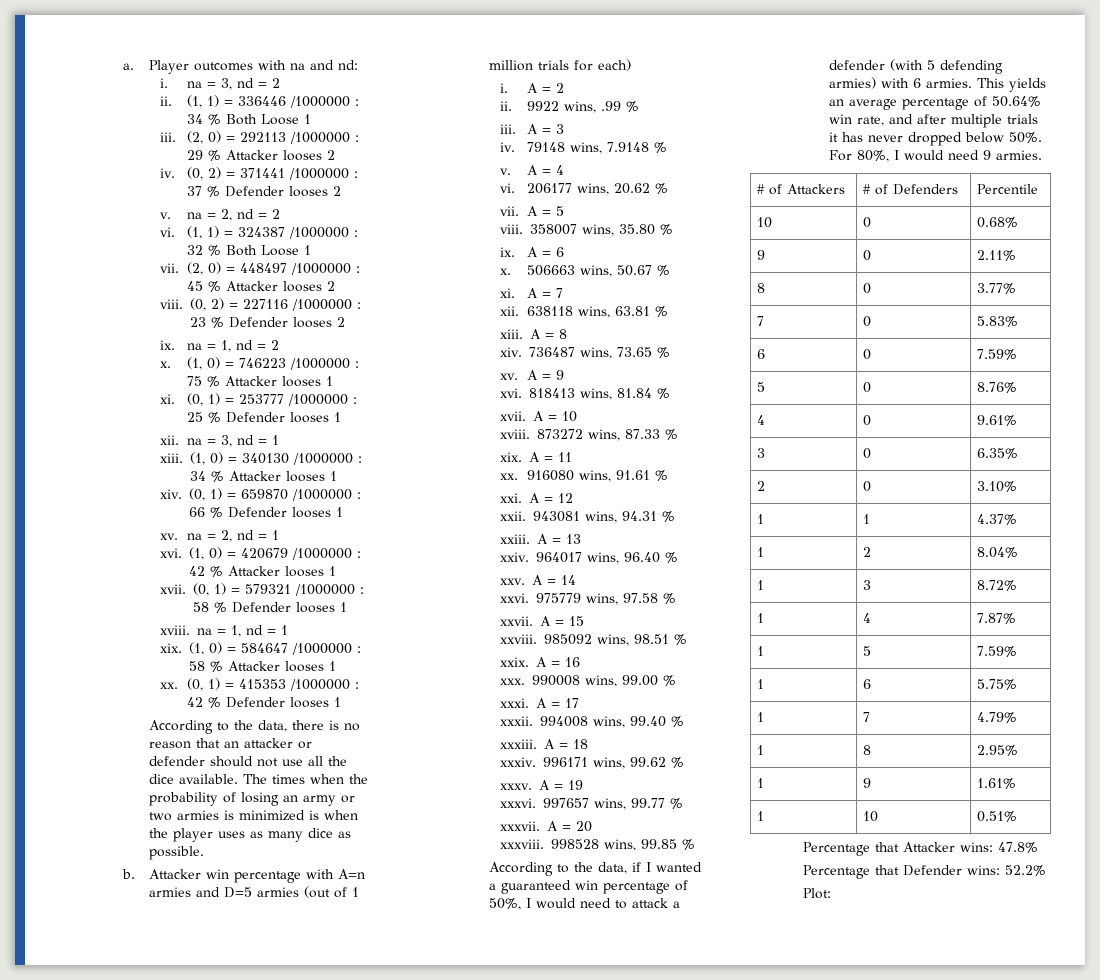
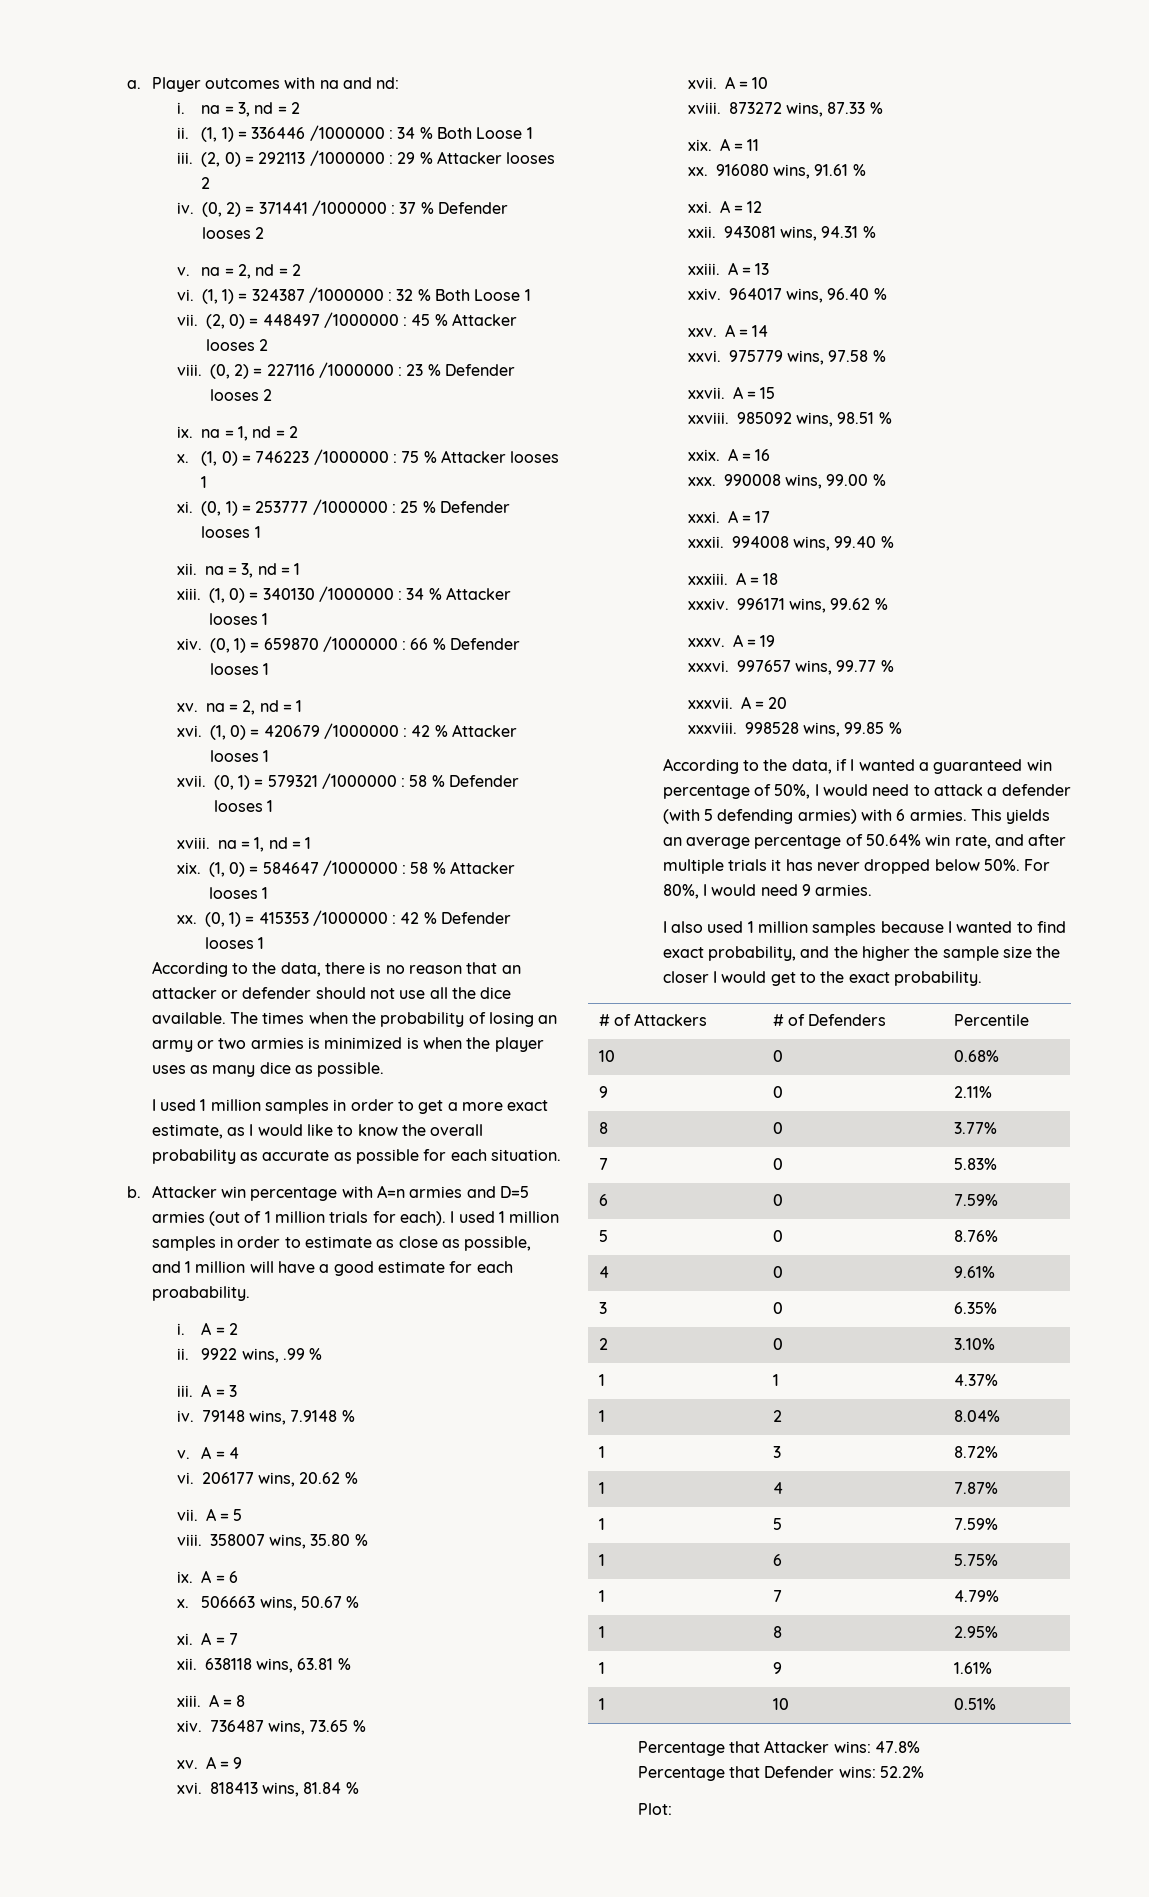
+ I used 1 million samples in order to get a more exact estimate, as I would like to know the overall probability as accurate as possible for each situation.
- Attacker win percentage with A=n armies and D=5 armies (out of 1 million trials for each)
+ Attacker win percentage with A=n armies and D=5 armies (out of 1 million trials for each). I used 1 million samples in order to estimate as close as possible, and 1 million will have a good estimate for each proabability.
+ I also used 1 million samples because I wanted to find exact probability, and the higher the sample size the closer I would get to the exact probability.

